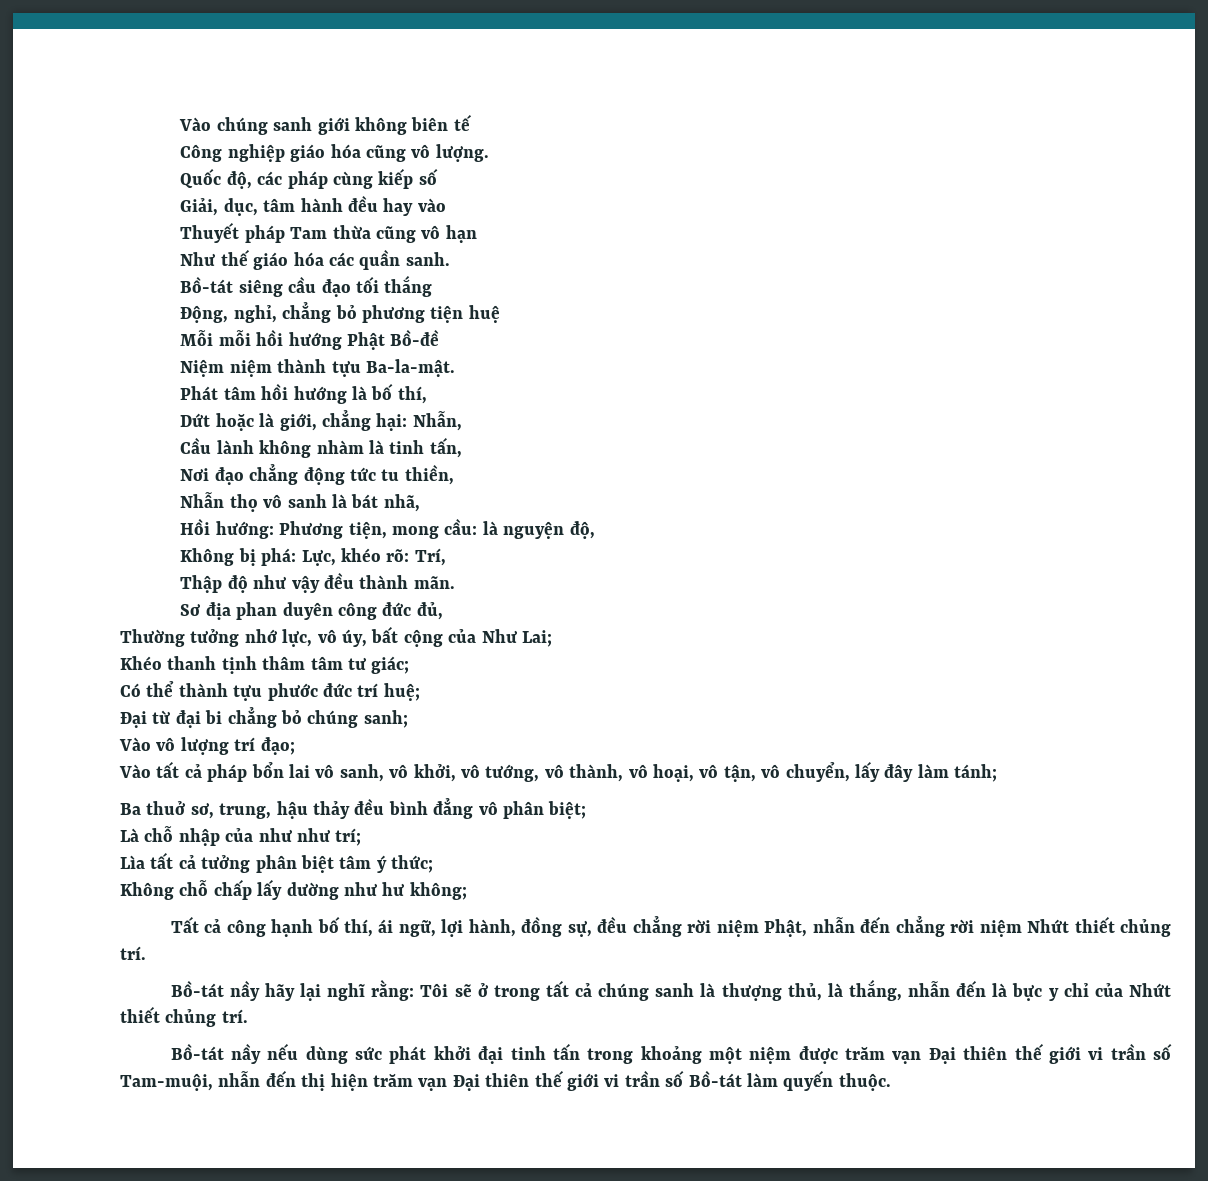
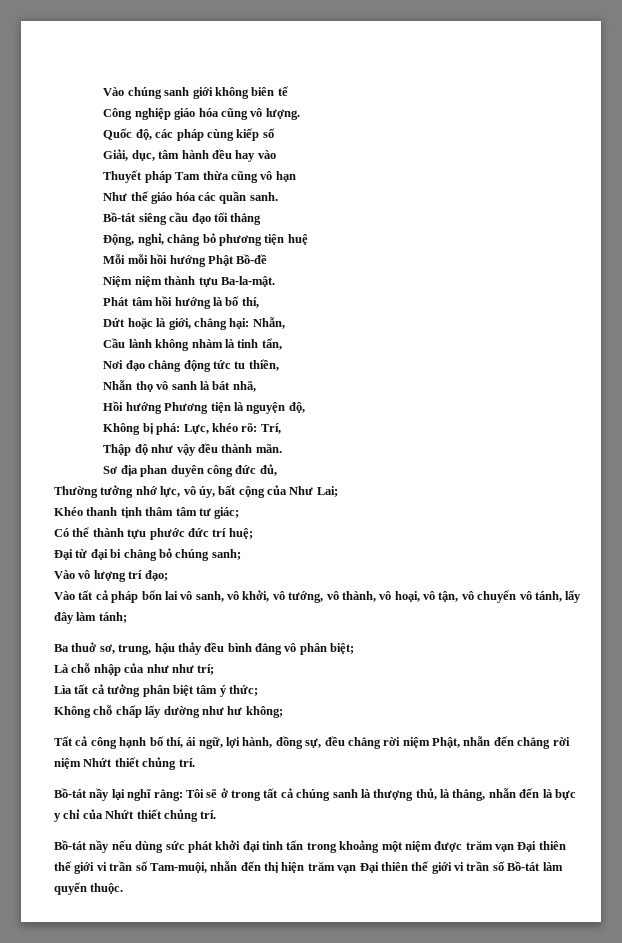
- Hồi hướng: Phương tiện, mong cầu: là nguyện độ,
+ Hồi hướng Phương tiện là nguyện độ,
- Vào tất cả pháp bổn lai vô sanh, vô khởi, vô tướng, vô thành, vô hoại, vô tận, vô chuyển, lấy đây làm tánh;
+ Vào tất cả pháp bổn lai vô sanh, vô khởi, vô tướng, vô thành, vô hoại, vô tận, vô chuyển vô tánh, lấy đây làm tánh;
- Bồ-tát nầy hãy lại nghĩ rằng: Tôi sẽ ở trong tất cả chúng sanh là thượng thủ, là thắng, nhẫn đến là bực y chỉ của Nhứt thiết chủng trí.
+ Bồ-tát nầy lại nghĩ rằng: Tôi sẽ ở trong tất cả chúng sanh là thượng thủ, là thắng, nhẫn đến là bực y chỉ của Nhứt thiết chủng trí.

